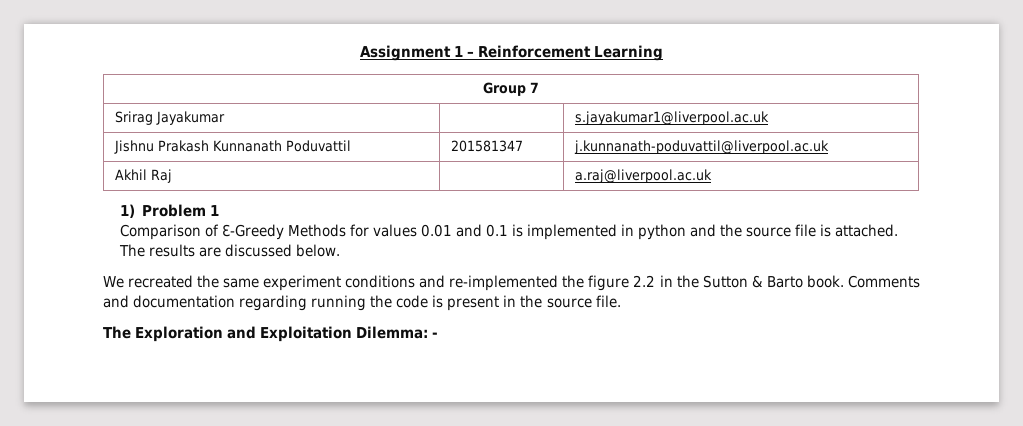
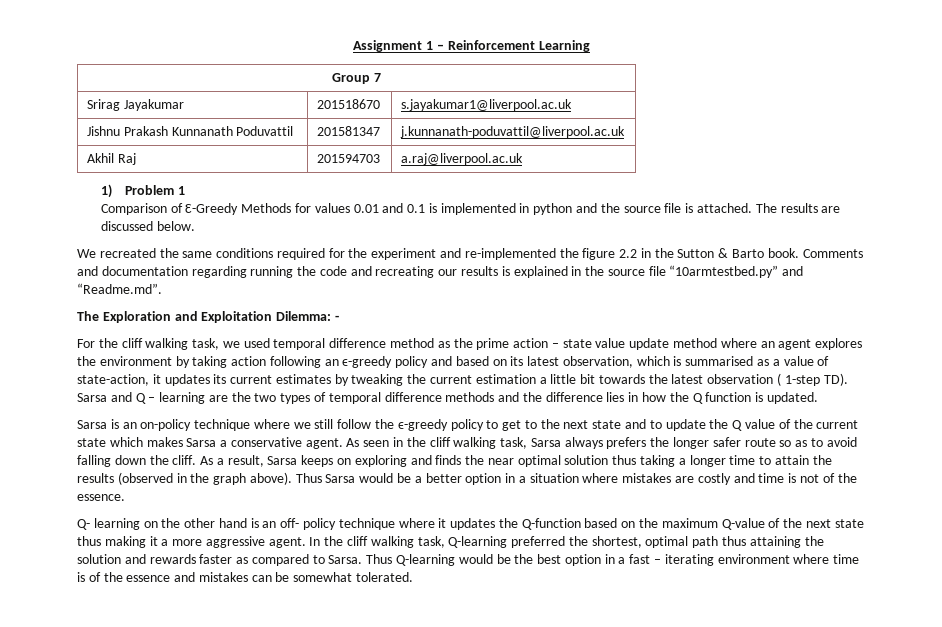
- Srirag Jayakumar | | s.jayakumar1@liverpool.ac.uk
+ Srirag Jayakumar | 201518670 | s.jayakumar1@liverpool.ac.uk
- Akhil Raj | | a.raj@liverpool.ac.uk
+ Akhil Raj | 201594703 | a.raj@liverpool.ac.uk
- We recreated the same experiment conditions and re-implemented the figure 2.2 in the Sutton & Barto book.
+ We recreated the same conditions required for the experiment and re-implemented the figure 2.2 in the Sutton & Barto book.
- Comments and documentation regarding running the code is present in the source file.
+ Comments and documentation regarding running the code and recreating our results is explained in the source file “10armtestbed.py” and “Readme.md”.
+ For the cliff walking task, we used temporal difference method as the prime action – state value update method where an agent explores the environment by taking action following an ϵ-greedy policy and based on its latest observation, which is summarised as a value of state-action, it updates its current estimates by tweaking the current estimation a little bit towards the latest observation ( 1-step TD). Sarsa and Q – learning are the two types of temporal difference methods and the difference lies in how the Q function is updated.
+ Sarsa is an on-policy technique where we still follow the ϵ-greedy policy to get to the next state and to update the Q value of the current state which makes Sarsa a conservative agent. As seen in the cliff walking task, Sarsa always prefers the longer safer route so as to avoid falling down the cliff. As a result, Sarsa keeps on exploring and finds the near optimal solution thus taking a longer time to attain the results (observed in the graph above). Thus Sarsa would be a better option in a situation where mistakes are costly and time is not of the essence.
+ Q- learning on the other hand is an off- policy technique where it updates the Q-function based on the maximum Q-value of the next state thus making it a more aggressive agent. In the cliff walking task, Q-learning preferred the shortest, optimal path thus attaining the solution and rewards faster as compared to Sarsa. Thus Q-learning would be the best option in a fast – iterating environment where time is of the essence and mistakes can be somewhat tolerated.

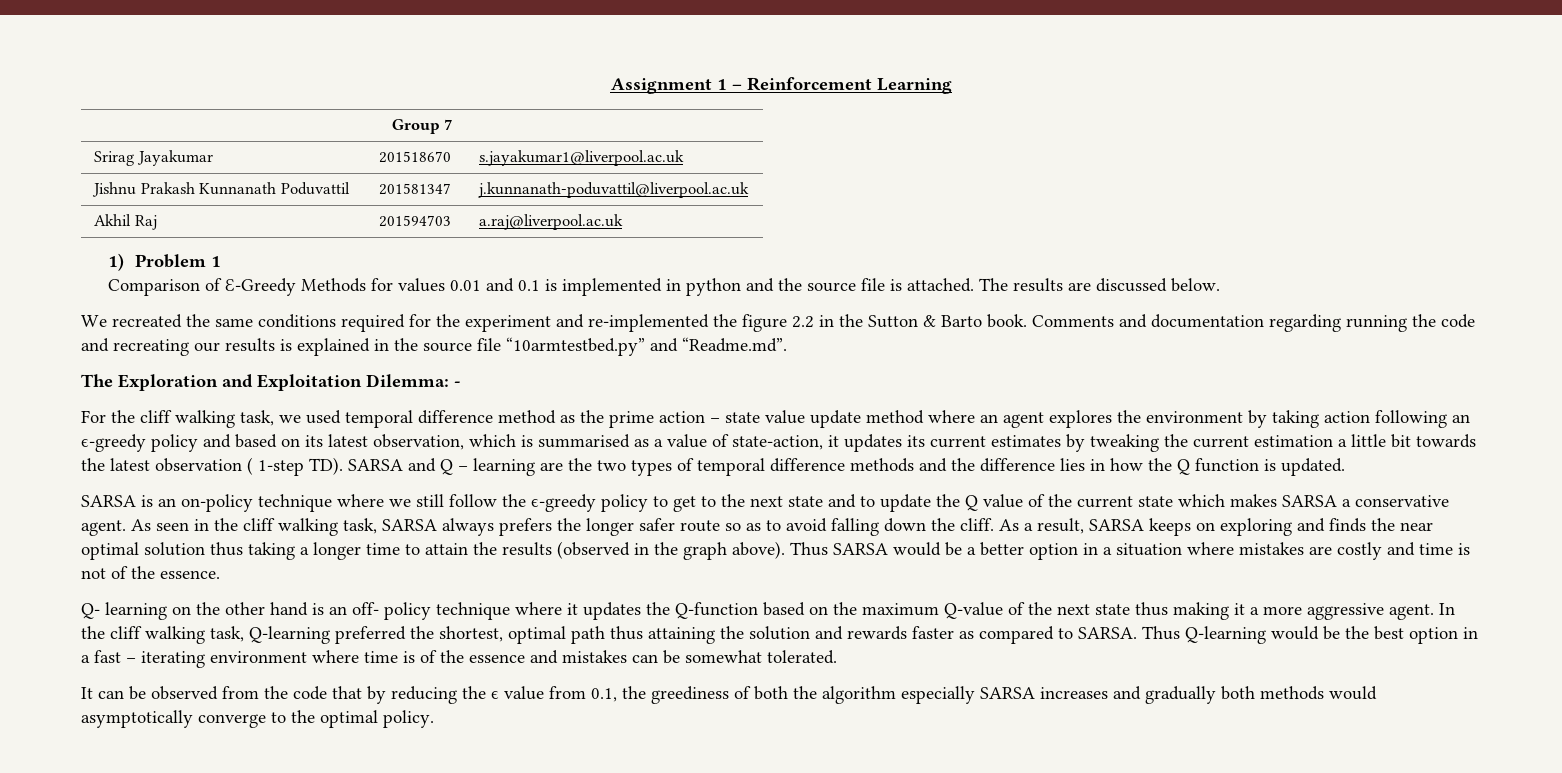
- For the cliff walking task, we used temporal difference method as the prime action – state value update method where an agent explores the environment by taking action following an ϵ-greedy policy and based on its latest observation, which is summarised as a value of state-action, it updates its current estimates by tweaking the current estimation a little bit towards the latest observation ( 1-step TD). Sarsa and Q – learning are the two types of temporal difference methods and the difference lies in how the Q function is updated.
+ For the cliff walking task, we used temporal difference method as the prime action – state value update method where an agent explores the environment by taking action following an ϵ-greedy policy and based on its latest observation, which is summarised as a value of state-action, it updates its current estimates by tweaking the current estimation a little bit towards the latest observation ( 1-step TD). SARSA and Q – learning are the two types of temporal difference methods and the difference lies in how the Q function is updated.
- Sarsa is an on-policy technique where we still follow the ϵ-greedy policy to get to the next state and to update the Q value of the current state which makes Sarsa a conservative agent.
+ SARSA is an on-policy technique where we still follow the ϵ-greedy policy to get to the next state and to update the Q value of the current state which makes SARSA a conservative agent.
- As seen in the cliff walking task, Sarsa always prefers the longer safer route so as to avoid falling down the cliff.
+ As seen in the cliff walking task, SARSA always prefers the longer safer route so as to avoid falling down the cliff.
- As a result, Sarsa keeps on exploring and finds the near optimal solution thus taking a longer time to attain the results (observed in the graph above).
+ As a result, SARSA keeps on exploring and finds the near optimal solution thus taking a longer time to attain the results (observed in the graph above).
- Thus Sarsa would be a better option in a situation where mistakes are costly and time is not of the essence.
+ Thus SARSA would be a better option in a situation where mistakes are costly and time is not of the essence.
- In the cliff walking task, Q-learning preferred the shortest, optimal path thus attaining the solution and rewards faster as compared to Sarsa.
+ In the cliff walking task, Q-learning preferred the shortest, optimal path thus attaining the solution and rewards faster as compared to SARSA.
+ It can be observed from the code that by reducing the ϵ value from 0.1, the greediness of both the algorithm especially SARSA increases and gradually both methods would asymptotically converge to the optimal policy.

